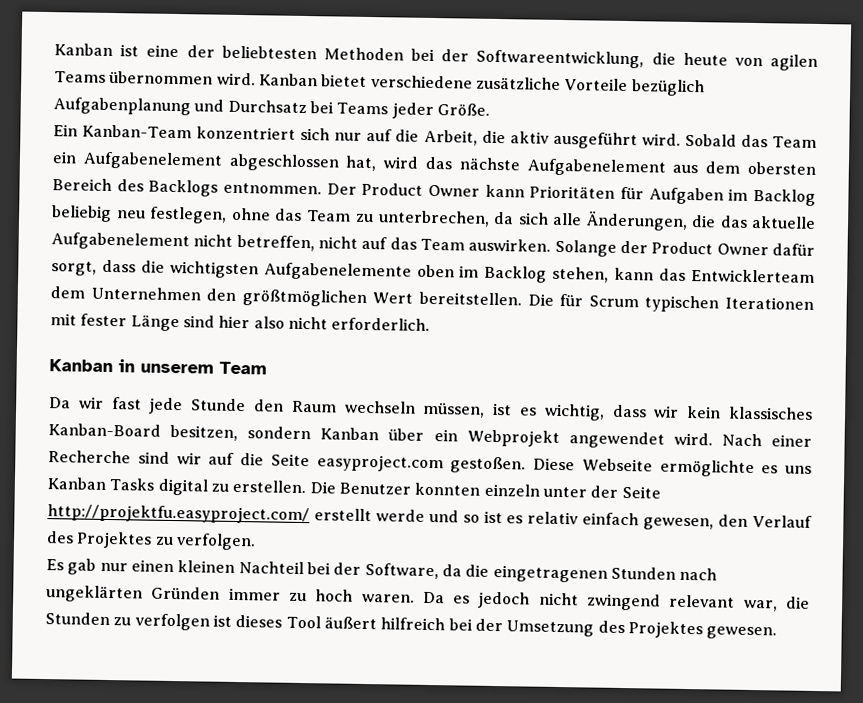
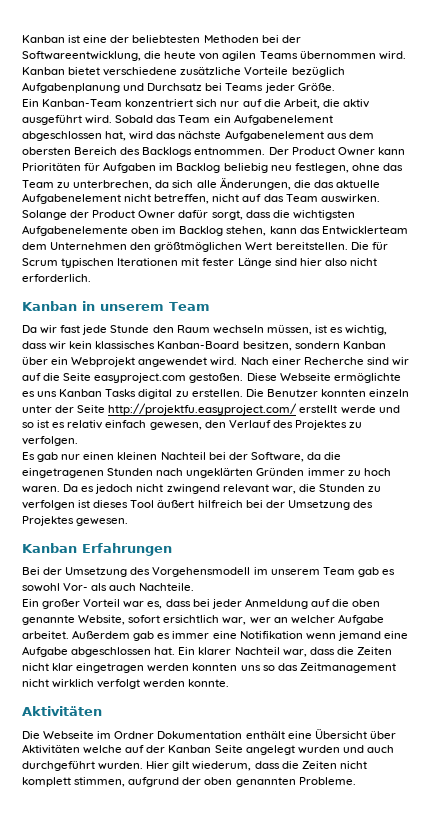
+ Kanban Erfahrungen
+ Bei der Umsetzung des Vorgehensmodell im unserem Team gab es sowohl Vor- als auch Nachteile.
+ Ein großer Vorteil war es, dass bei jeder Anmeldung auf die oben genannte Website, sofort ersichtlich war, wer an welcher Aufgabe arbeitet. Außerdem gab es immer eine Notifikation wenn jemand eine Aufgabe abgeschlossen hat. Ein klarer Nachteil war, dass die Zeiten nicht klar eingetragen werden konnten uns so das Zeitmanagement nicht wirklich verfolgt werden konnte.
+ Aktivitäten
+ Die Webseite im Ordner Dokumentation enthält eine Übersicht über Aktivitäten welche auf der Kanban Seite angelegt wurden und auch durchgeführt wurden. Hier gilt wiederum, dass die Zeiten nicht komplett stimmen, aufgrund der oben genannten Probleme.

